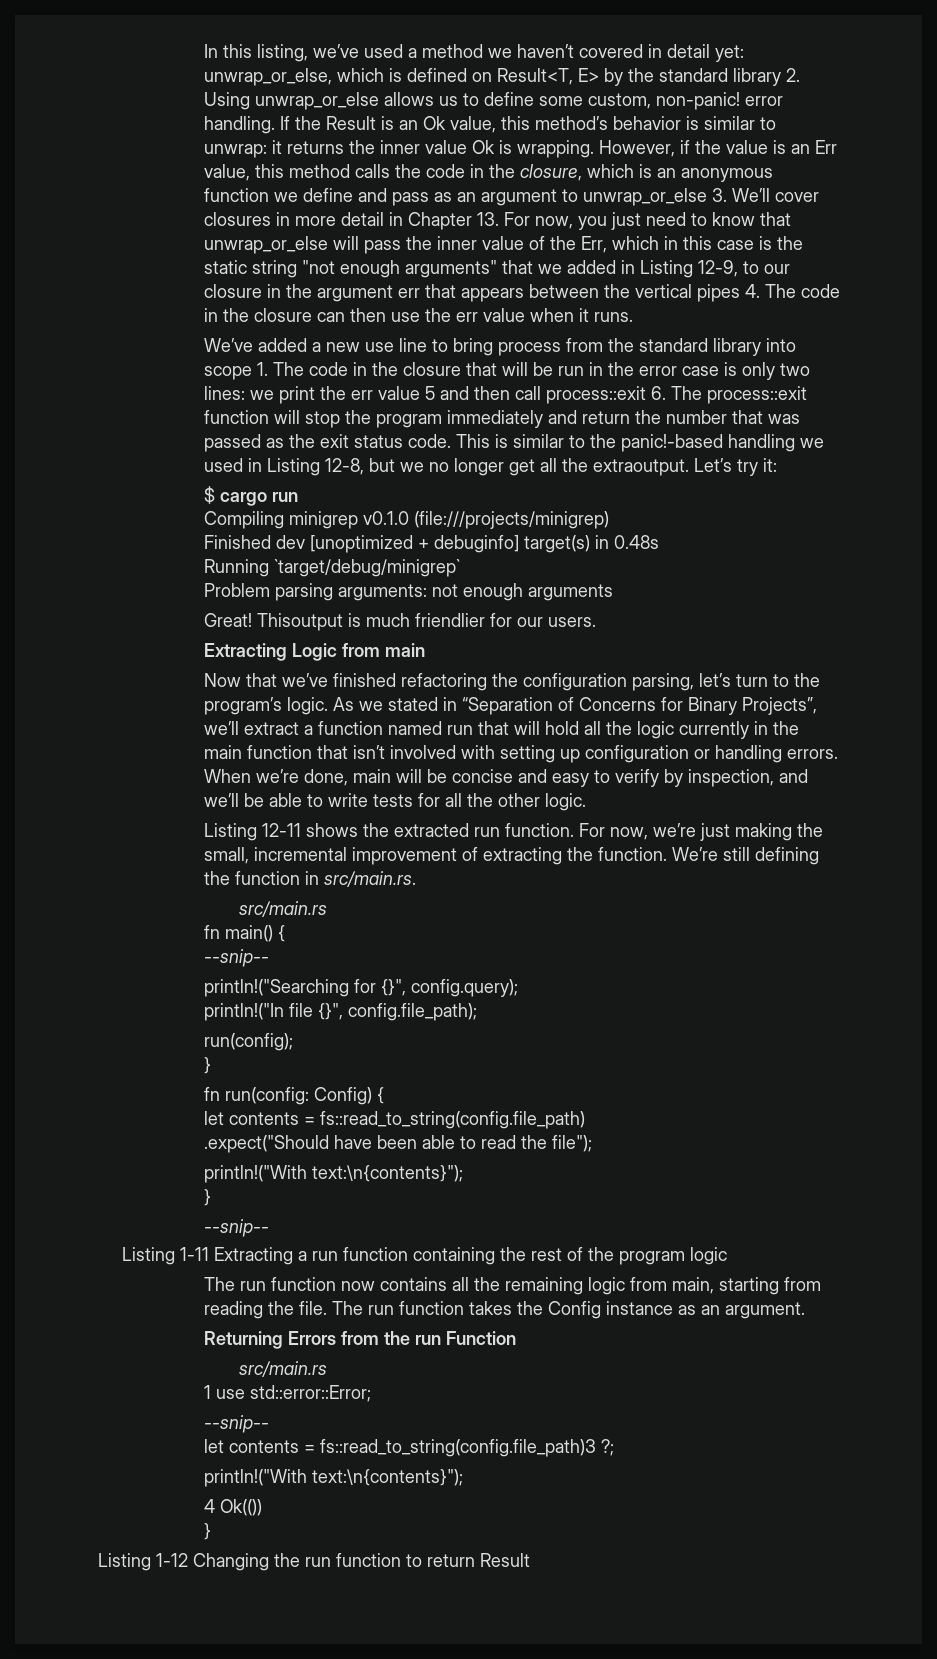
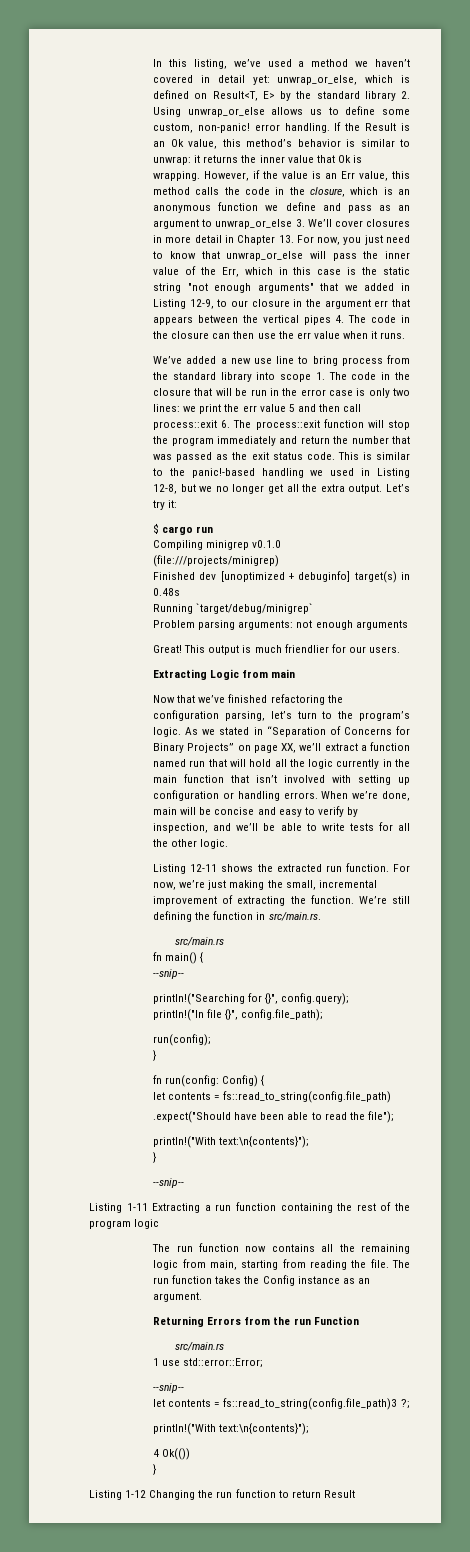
- If the Result is an Ok value, this method’s behavior is similar to unwrap: it returns the inner value Ok is wrapping.
+ If the Result is an Ok value, this method’s behavior is similar to unwrap: it returns the inner value that Ok is wrapping.
- This is similar to the panic!-based handling we used in Listing 12-8, but we no longer get all the extraoutput.
+ This is similar to the panic!-based handling we used in Listing 12-8, but we no longer get all the extra output.
- Thisoutput is much friendlier for our users.
+ This output is much friendlier for our users.
- As we stated in “Separation of Concerns for Binary Projects”, we’ll extract a function named run that will hold all the logic currently in the main function that isn’t involved with setting up configuration or handling errors.
+ As we stated in “Separation of Concerns for Binary Projects” on page XX, we’ll extract a function named run that will hold all the logic currently in the main function that isn’t involved with setting up configuration or handling errors.

